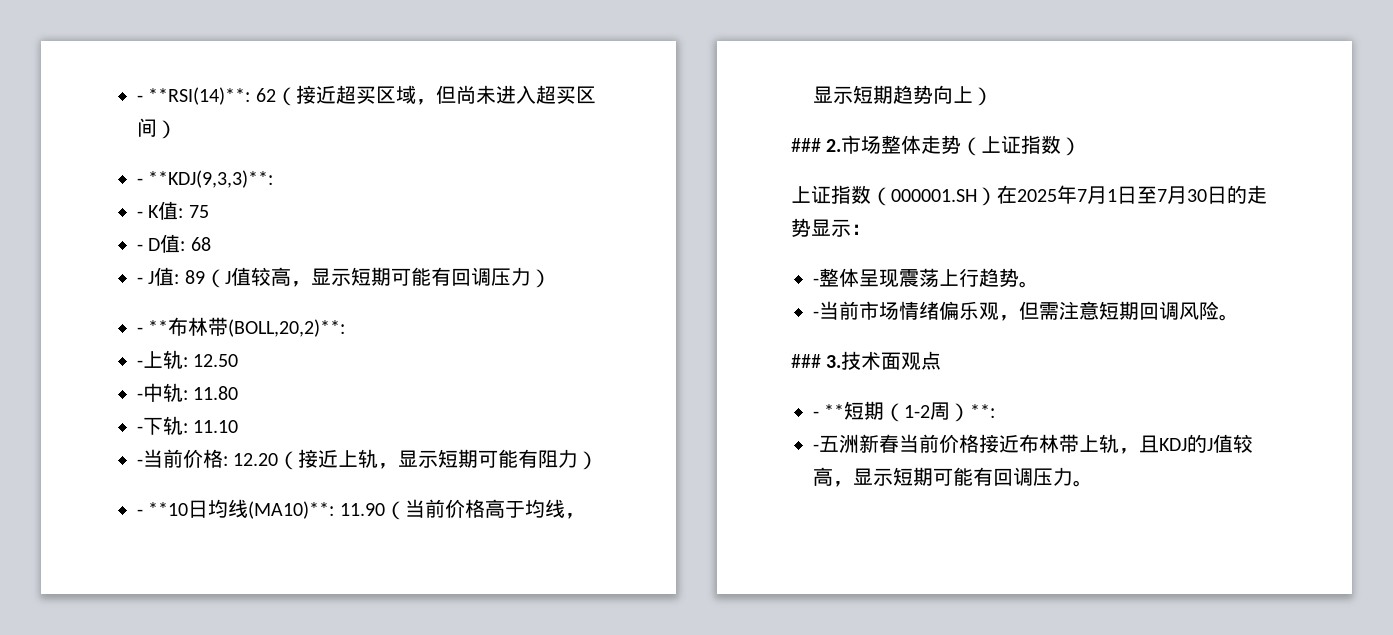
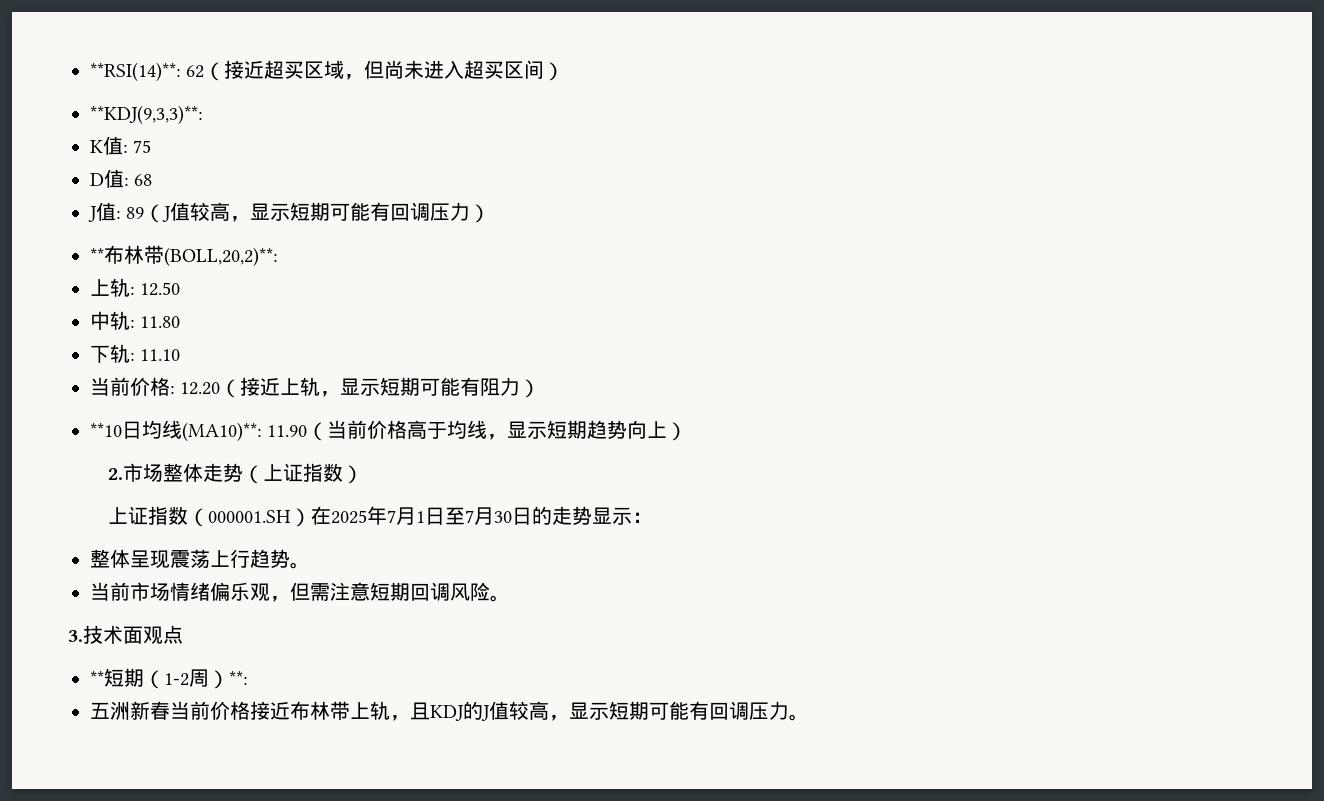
- - **RSI(14)**: 62（接近超买区域，但尚未进入超买区间）
+ **RSI(14)**: 62（接近超买区域，但尚未进入超买区间）
- - **KDJ(9,3,3)**:
+ **KDJ(9,3,3)**:
- - K值: 75
+ K值: 75
- - D值: 68
+ D值: 68
- - J值: 89（J值较高，显示短期可能有回调压力）
+ J值: 89（J值较高，显示短期可能有回调压力）
- - **布林带(BOLL,20,2)**:
+ **布林带(BOLL,20,2)**:
- -上轨: 12.50
+ 上轨: 12.50
- -中轨: 11.80
+ 中轨: 11.80
- -下轨: 11.10
+ 下轨: 11.10
- -当前价格: 12.20（接近上轨，显示短期可能有阻力）
+ 当前价格: 12.20（接近上轨，显示短期可能有阻力）
- - **10日均线(MA10)**: 11.90（当前价格高于均线，显示短期趋势向上）
+ **10日均线(MA10)**: 11.90（当前价格高于均线，显示短期趋势向上）
- ### 2.市场整体走势（上证指数）
+ 2.市场整体走势（上证指数）
- -整体呈现震荡上行趋势。
+ 整体呈现震荡上行趋势。
- -当前市场情绪偏乐观，但需注意短期回调风险。
+ 当前市场情绪偏乐观，但需注意短期回调风险。
- ### 3.技术面观点
+ 3.技术面观点
- - **短期（1-2周）**:
+ **短期（1-2周）**:
- -五洲新春当前价格接近布林带上轨，且KDJ的J值较高，显示短期可能有回调压力。
+ 五洲新春当前价格接近布林带上轨，且KDJ的J值较高，显示短期可能有回调压力。

